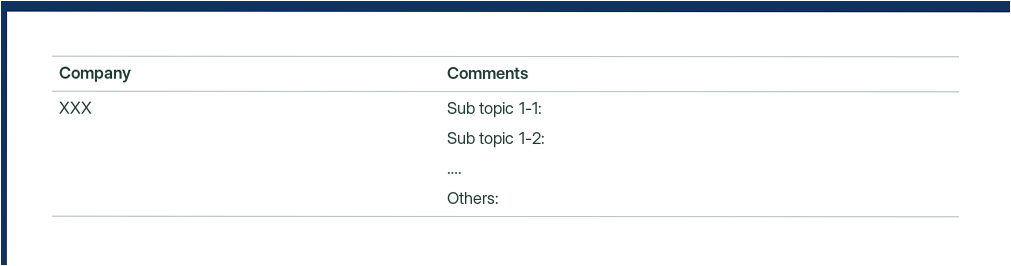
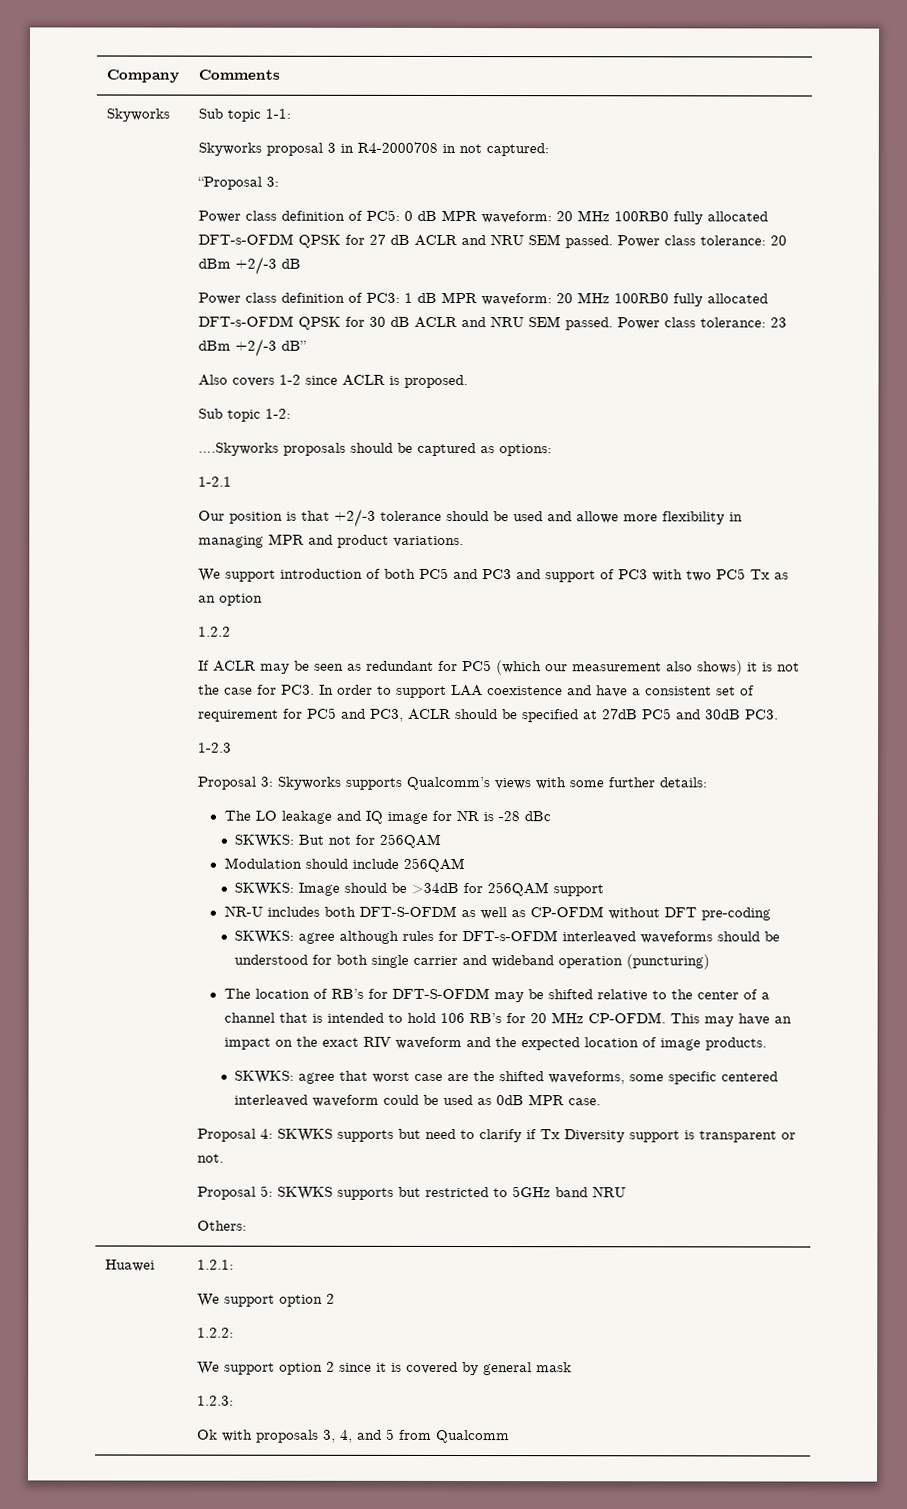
  Company | Comments
- XXX
+ Skyworks
+ Skyworks proposal 3 in R4-2000708 in not captured:
+ “Proposal 3:
+ Power class definition of PC5: 0 dB MPR waveform: 20 MHz 100RB0 fully allocated DFT-s-OFDM QPSK for 27 dB ACLR and NRU SEM passed. Power class tolerance: 20 dBm +2/-3 dB
+ Power class definition of PC3: 1 dB MPR waveform: 20 MHz 100RB0 fully allocated DFT-s-OFDM QPSK for 30 dB ACLR and NRU SEM passed. Power class tolerance: 23 dBm +2/-3 dB”
+ Also covers 1-2 since ACLR is proposed.
  Sub topic 1-2:
- ….
+ ….Skyworks proposals should be captured as options:
+ 1-2.1
+ Our position is that +2/-3 tolerance should be used and allowe more flexibility in managing MPR and product variations.
+ We support introduction of both PC5 and PC3 and support of PC3 with two PC5 Tx as an option
+ 1.2.2
+ If ACLR may be seen as redundant for PC5 (which our measurement also shows) it is not the case for PC3. In order to support LAA coexistence and have a consistent set of requirement for PC5 and PC3, ACLR should be specified at 27dB PC5 and 30dB PC3.
+ 1-2.3
+ Proposal 3: Skyworks supports Qualcomm’s views with some further details:
+ The LO leakage and IQ image for NR is -28 dBc
+ SKWKS: But not for 256QAM
+ Modulation should include 256QAM
+ SKWKS: Image should be >34dB for 256QAM support
+ NR-U includes both DFT-S-OFDM as well as CP-OFDM without DFT pre-coding
+ SKWKS: agree although rules for DFT-s-OFDM interleaved waveforms should be understood for both single carrier and wideband operation (puncturing)
+ The location of RB’s for DFT-S-OFDM may be shifted relative to the center of a channel that is intended to hold 106 RB’s for 20 MHz CP-OFDM. This may have an impact on the exact RIV waveform and the expected location of image products.
+ SKWKS: agree that worst case are the shifted waveforms, some specific centered interleaved waveform could be used as 0dB MPR case.
+ Proposal 4: SKWKS supports but need to clarify if Tx Diversity support is transparent or not.
+ Proposal 5: SKWKS supports but restricted to 5GHz band NRU
  Others:
+ Huawei | 1.2.1:
+ We support option 2
+ 1.2.2:
+ We support option 2 since it is covered by general mask
+ 1.2.3:
+ Ok with proposals 3, 4, and 5 from Qualcomm

